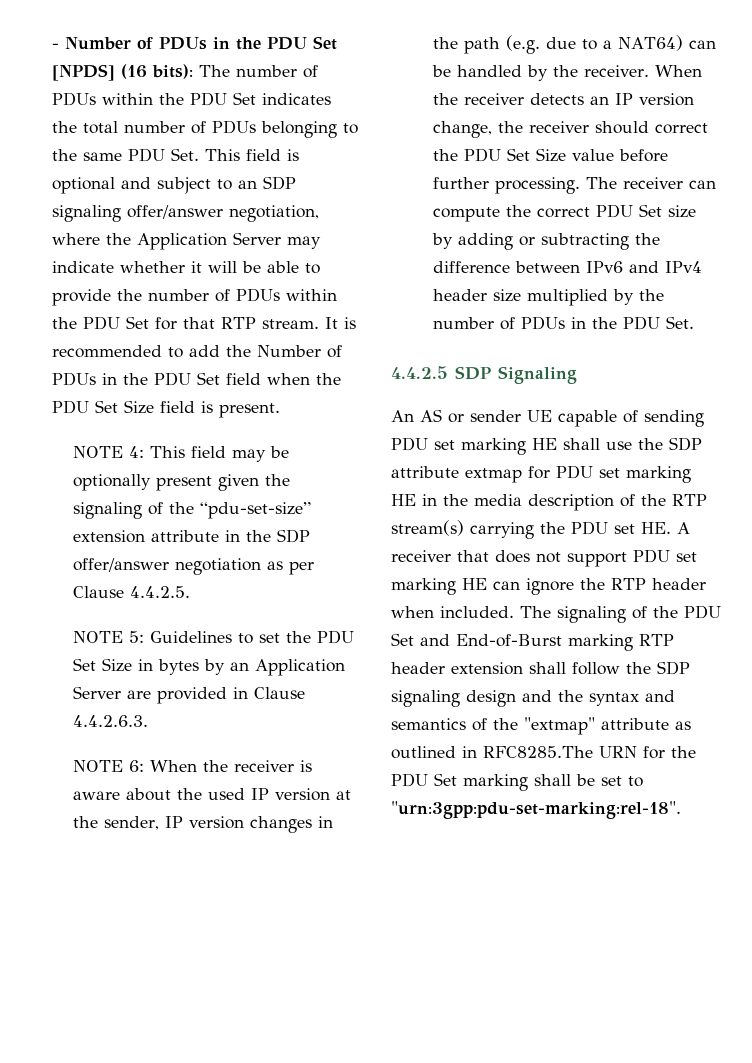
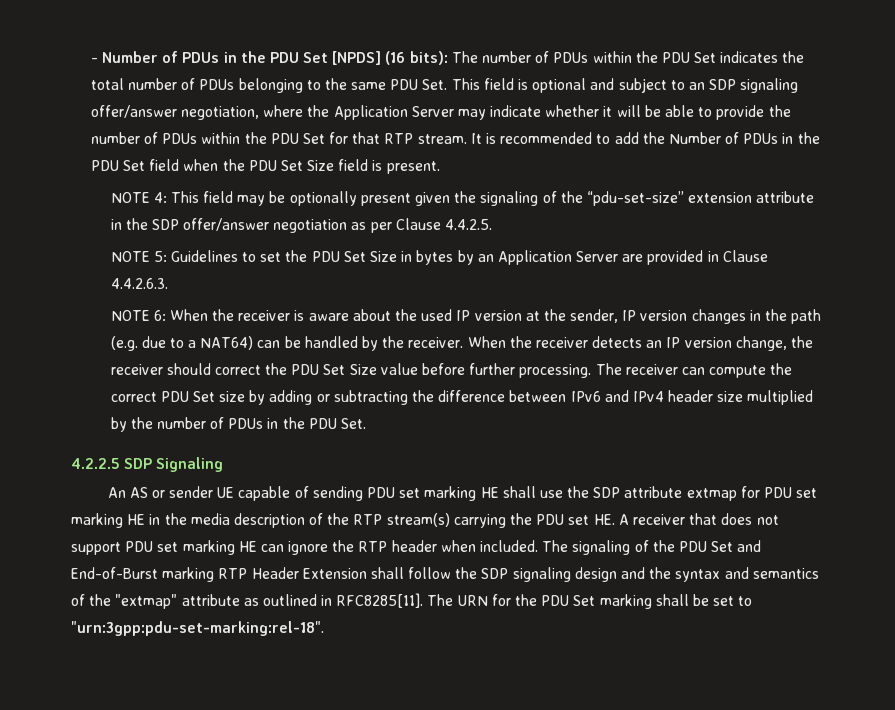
- 4.4.2.5 SDP Signaling
+ 4.2.2.5 SDP Signaling
- The signaling of the PDU Set and End-of-Burst marking RTP header extension shall follow the SDP signaling design and the syntax and semantics of the "extmap" attribute as outlined in RFC8285.The URN for the PDU Set marking shall be set to "urn:3gpp:pdu-set-marking:rel-18".
+ The signaling of the PDU Set and End-of-Burst marking RTP Header Extension shall follow the SDP signaling design and the syntax and semantics of the "extmap" attribute as outlined in RFC8285[11]. The URN for the PDU Set marking shall be set to "urn:3gpp:pdu-set-marking:rel-18".

